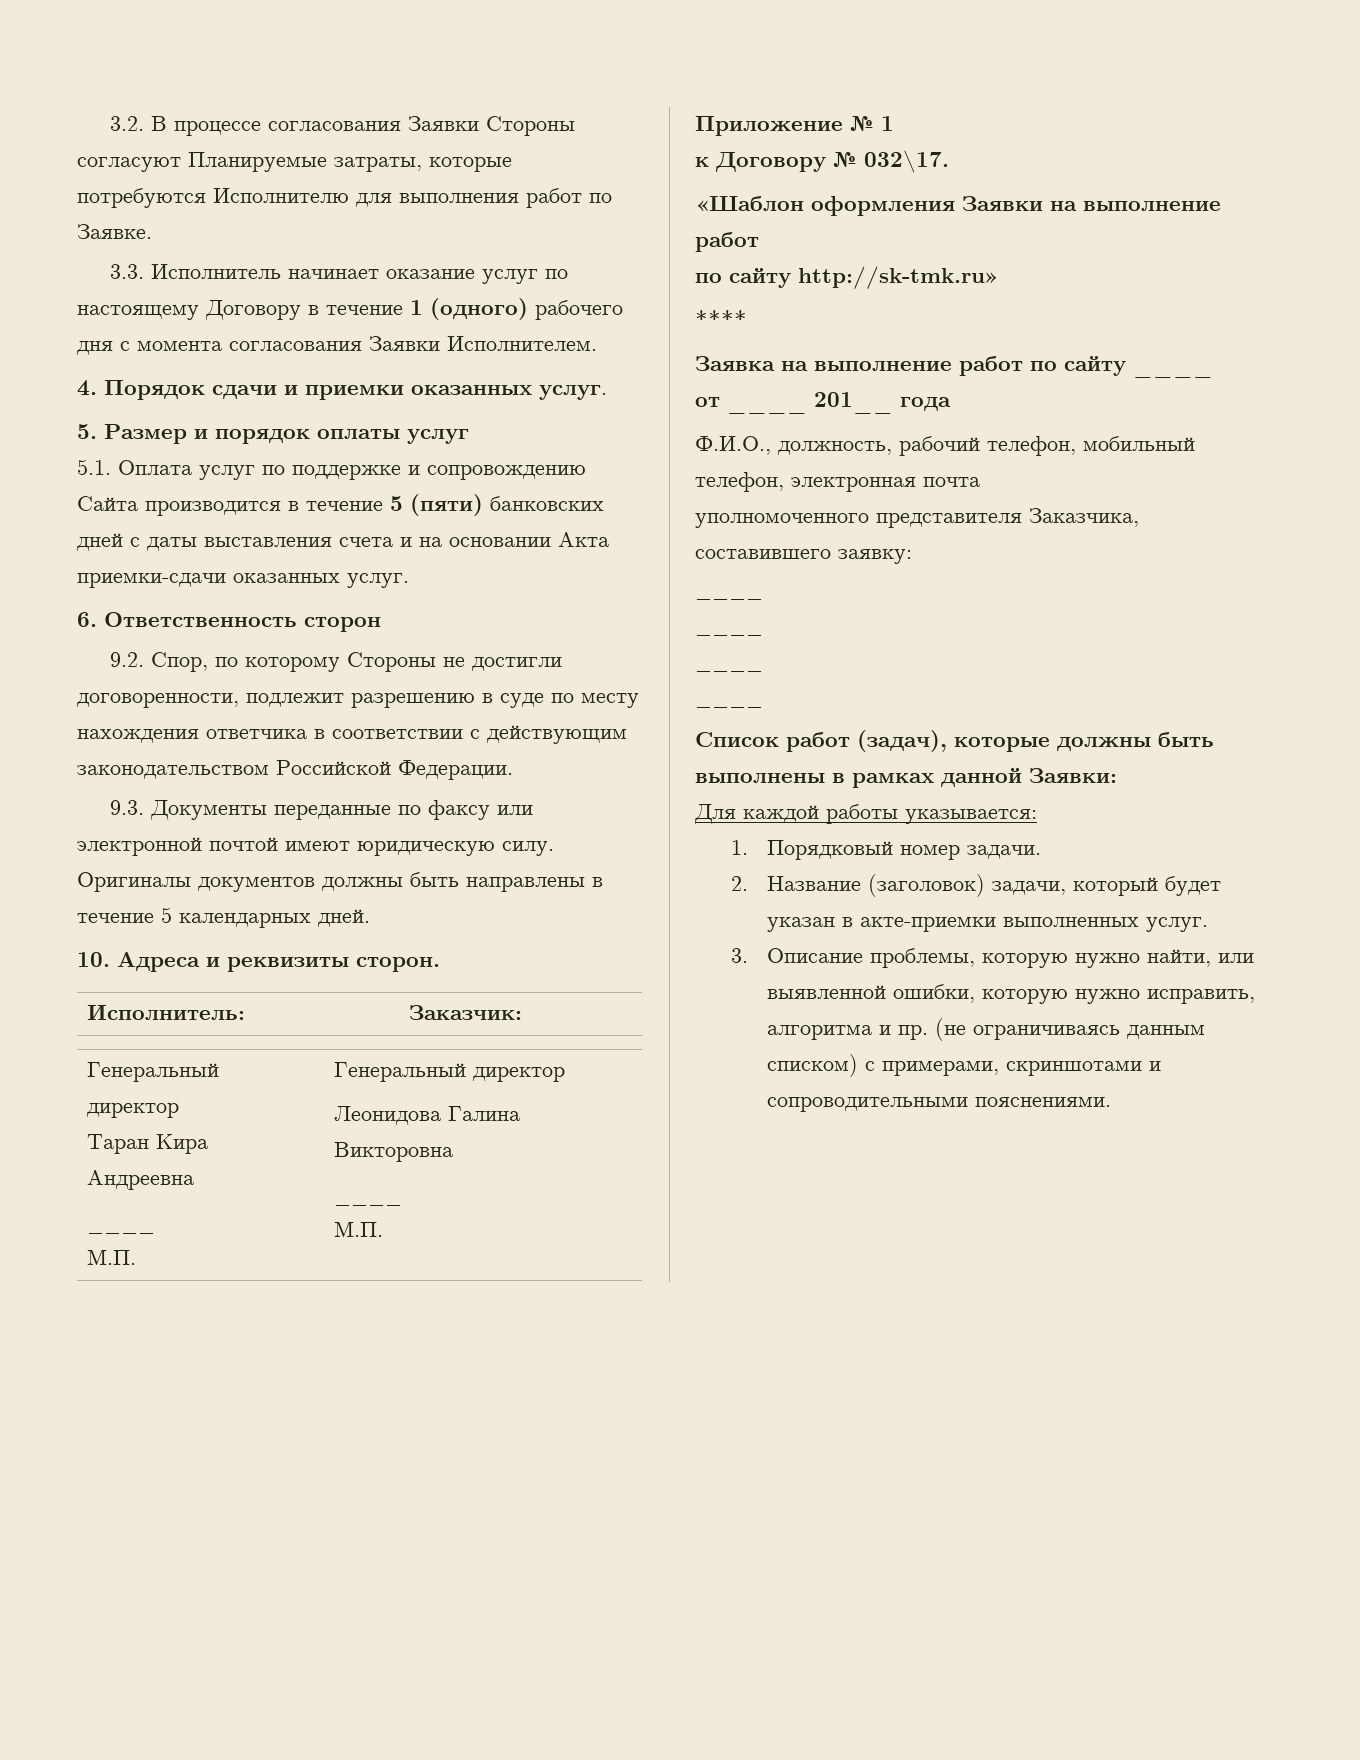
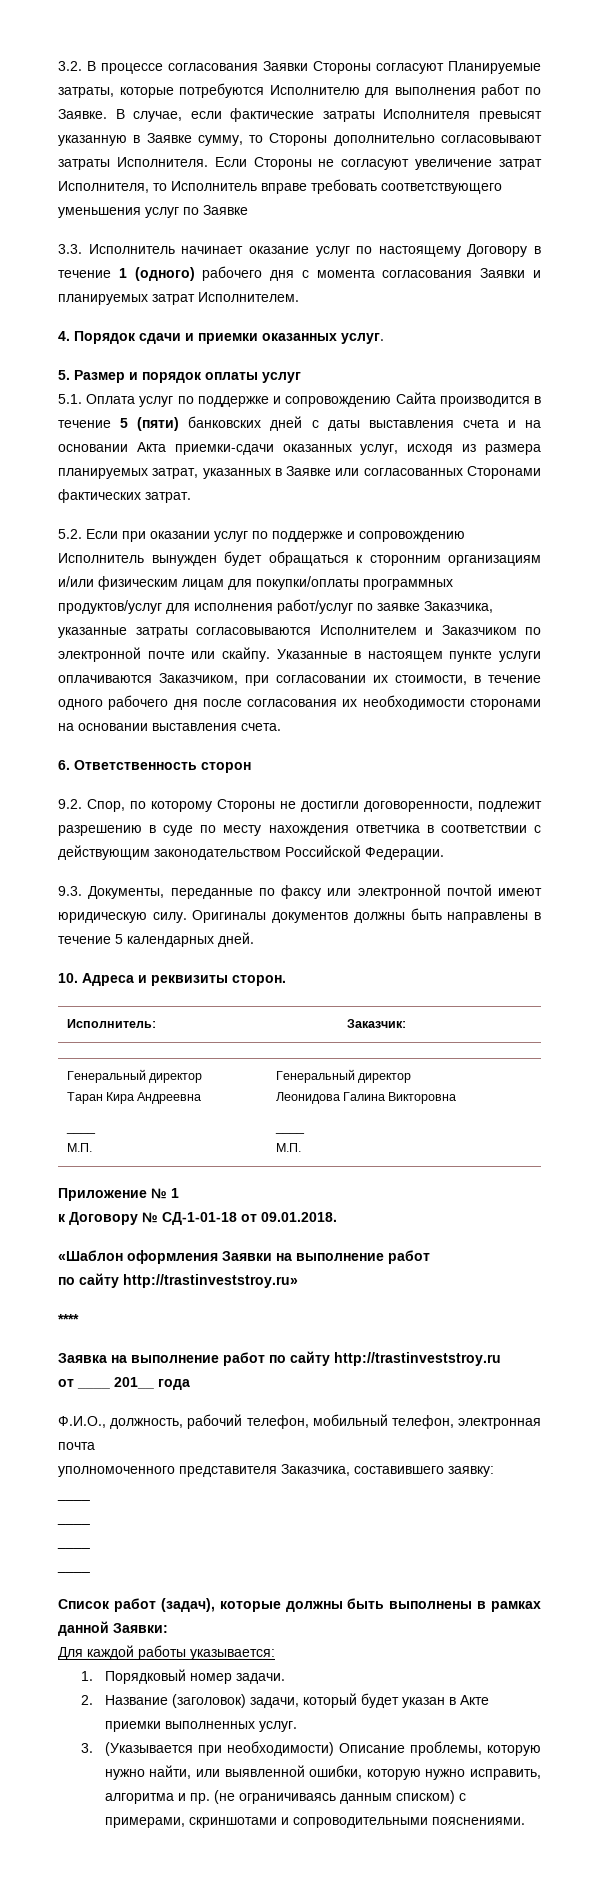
+ В случае, если фактические затраты Исполнителя превысят указанную в Заявке сумму, то Стороны дополнительно согласовывают затраты Исполнителя. Если Стороны не согласуют увеличение затрат Исполнителя, то Исполнитель вправе требовать соответствующего уменьшения услуг по Заявке
- 3.3. Исполнитель начинает оказание услуг по настоящему Договору в течение 1 (одного) рабочего дня с момента согласования Заявки Исполнителем.
+ 3.3. Исполнитель начинает оказание услуг по настоящему Договору в течение 1 (одного) рабочего дня с момента согласования Заявки и планируемых затрат Исполнителем.
- 5.1. Оплата услуг по поддержке и сопровождению Сайта производится в течение 5 (пяти) банковских дней с даты выставления счета и на основании Акта приемки-сдачи оказанных услуг.
+ 5.1. Оплата услуг по поддержке и сопровождению Сайта производится в течение 5 (пяти) банковских дней с даты выставления счета и на основании Акта приемки-сдачи оказанных услуг, исходя из размера планируемых затрат, указанных в Заявке или согласованных Сторонами фактических затрат.
+ 5.2. Если при оказании услуг по поддержке и сопровождению Исполнитель вынужден будет обращаться к сторонним организациям и/или физическим лицам для покупки/оплаты программных продуктов/услуг для исполнения работ/услуг по заявке Заказчика, указанные затраты согласовываются Исполнителем и Заказчиком по электронной почте или скайпу. Указанные в настоящем пункте услуги оплачиваются Заказчиком, при согласовании их стоимости, в течение одного рабочего дня после согласования их необходимости сторонами на основании выставления счета.
- 9.3. Документы переданные по факсу или электронной почтой имеют юридическую силу.
+ 9.3. Документы, переданные по факсу или электронной почтой имеют юридическую силу.
- к Договору № 032\17.
+ к Договору № СД-1-01-18 от 09.01.2018.
- по сайту http://sk-tmk.ru»
+ по сайту http://trastinveststroy.ru»
- Заявка на выполнение работ по сайту ____
+ Заявка на выполнение работ по сайту http://trastinveststroy.ru
- 2. Название (заголовок) задачи, который будет указан в акте-приемки выполненных услуг.
+ 2. Название (заголовок) задачи, который будет указан в Акте приемки выполненных услуг.
- 3. Описание проблемы, которую нужно найти, или выявленной ошибки, которую нужно исправить, алгоритма и пр.
+ 3. (Указывается при необходимости) Описание проблемы, которую нужно найти, или выявленной ошибки, которую нужно исправить, алгоритма и пр.

